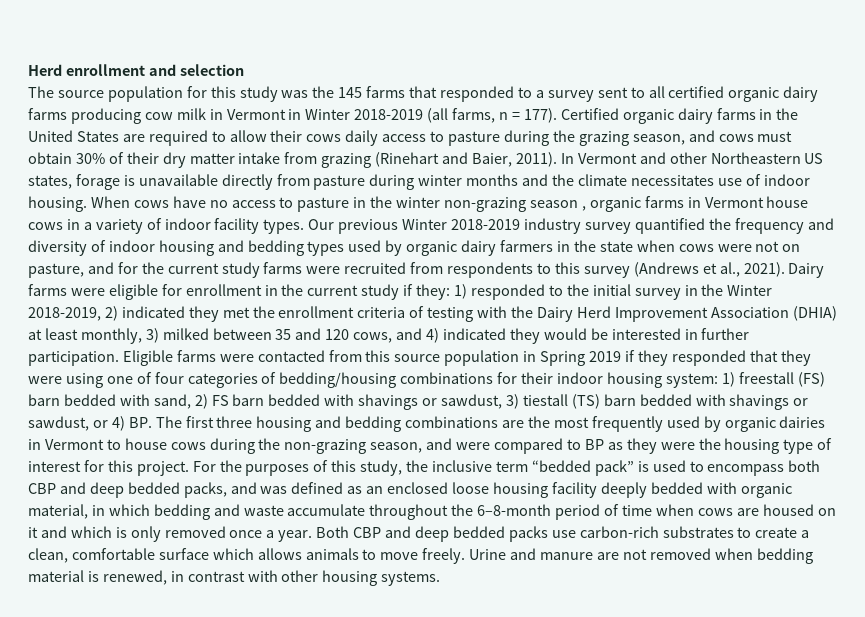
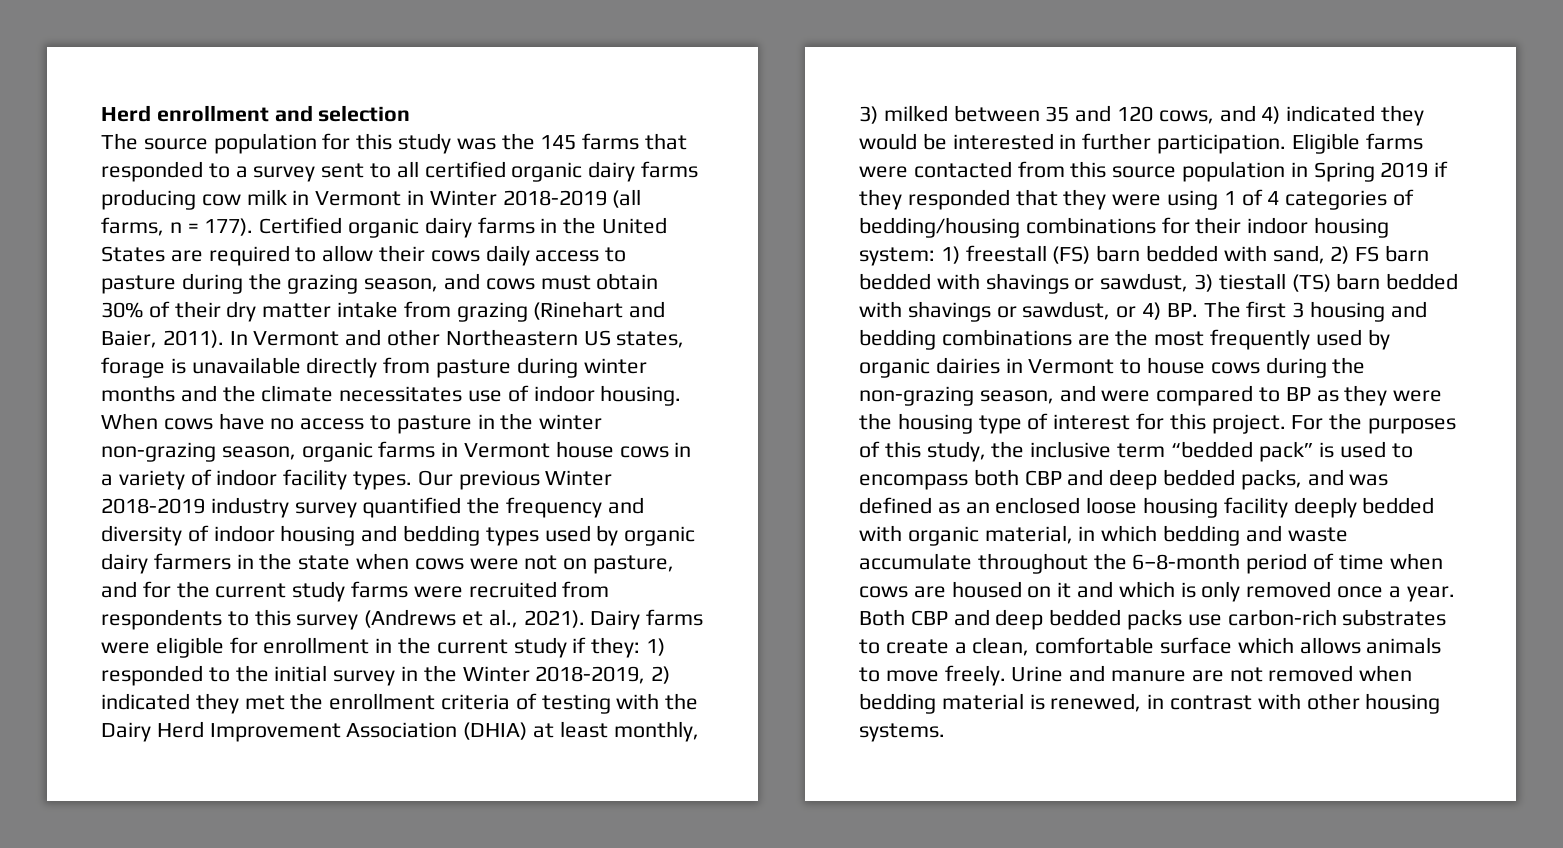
- When cows have no access to pasture in the winter non-grazing season , organic farms in Vermont house cows in a variety of indoor facility types.
+ When cows have no access to pasture in the winter non-grazing season, organic farms in Vermont house cows in a variety of indoor facility types.
- Eligible farms were contacted from this source population in Spring 2019 if they responded that they were using one of four categories of bedding/housing combinations for their indoor housing system:
+ Eligible farms were contacted from this source population in Spring 2019 if they responded that they were using 1 of 4 categories of bedding/housing combinations for their indoor housing system:
- 1) freestall (FS) barn bedded with sand, 2) FS barn bedded with shavings or sawdust, 3) tiestall (TS) barn bedded with shavings or sawdust, or 4) BP. The first three housing and bedding combinations are the most frequently used by organic dairies in Vermont to house cows during the non-grazing season, and were compared to BP as they were the housing type of interest for this project.
+ 1) freestall (FS) barn bedded with sand, 2) FS barn bedded with shavings or sawdust, 3) tiestall (TS) barn bedded with shavings or sawdust, or 4) BP. The first 3 housing and bedding combinations are the most frequently used by organic dairies in Vermont to house cows during the non-grazing season, and were compared to BP as they were the housing type of interest for this project.

